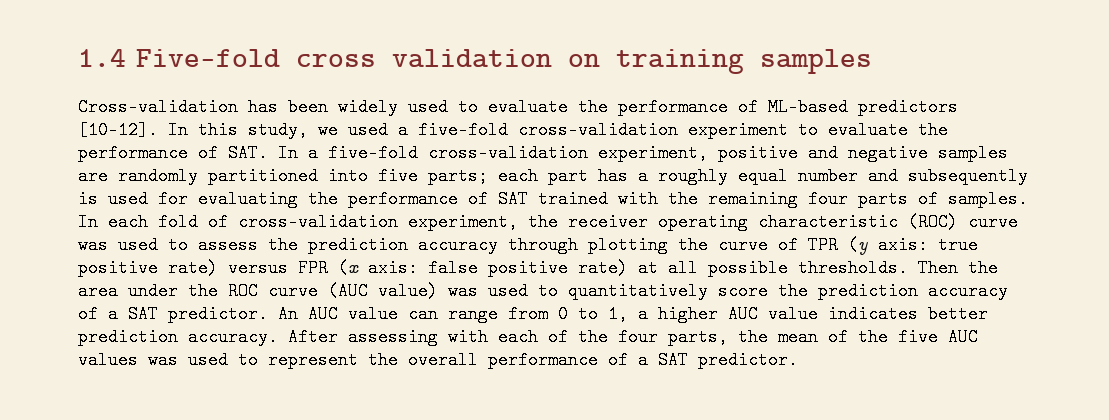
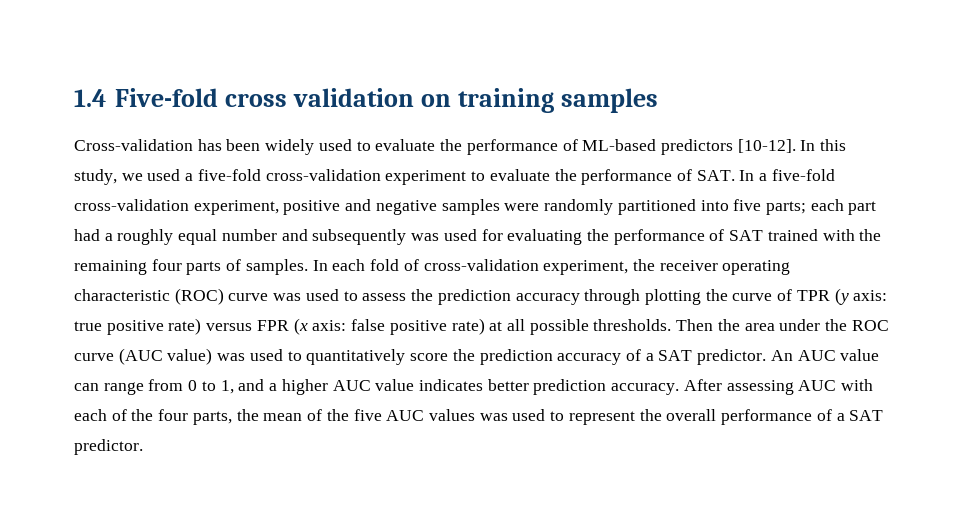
- In this study, we used a five-fold cross-validation experiment to evaluate the performance of SAT. In a five-fold cross-validation experiment, positive and negative samples are randomly partitioned into five parts; each part has a roughly equal number and subsequently is used for evaluating the performance of SAT trained with the remaining four parts of samples.
+ In this study, we used a five-fold cross-validation experiment to evaluate the performance of SAT. In a five-fold cross-validation experiment, positive and negative samples were randomly partitioned into five parts; each part had a roughly equal number and subsequently was used for evaluating the performance of SAT trained with the remaining four parts of samples.
- An AUC value can range from 0 to 1, a higher AUC value indicates better prediction accuracy.
+ An AUC value can range from 0 to 1, and a higher AUC value indicates better prediction accuracy.
- After assessing with each of the four parts, the mean of the five AUC values was used to represent the overall performance of a SAT predictor.
+ After assessing AUC with each of the four parts, the mean of the five AUC values was used to represent the overall performance of a SAT predictor.

